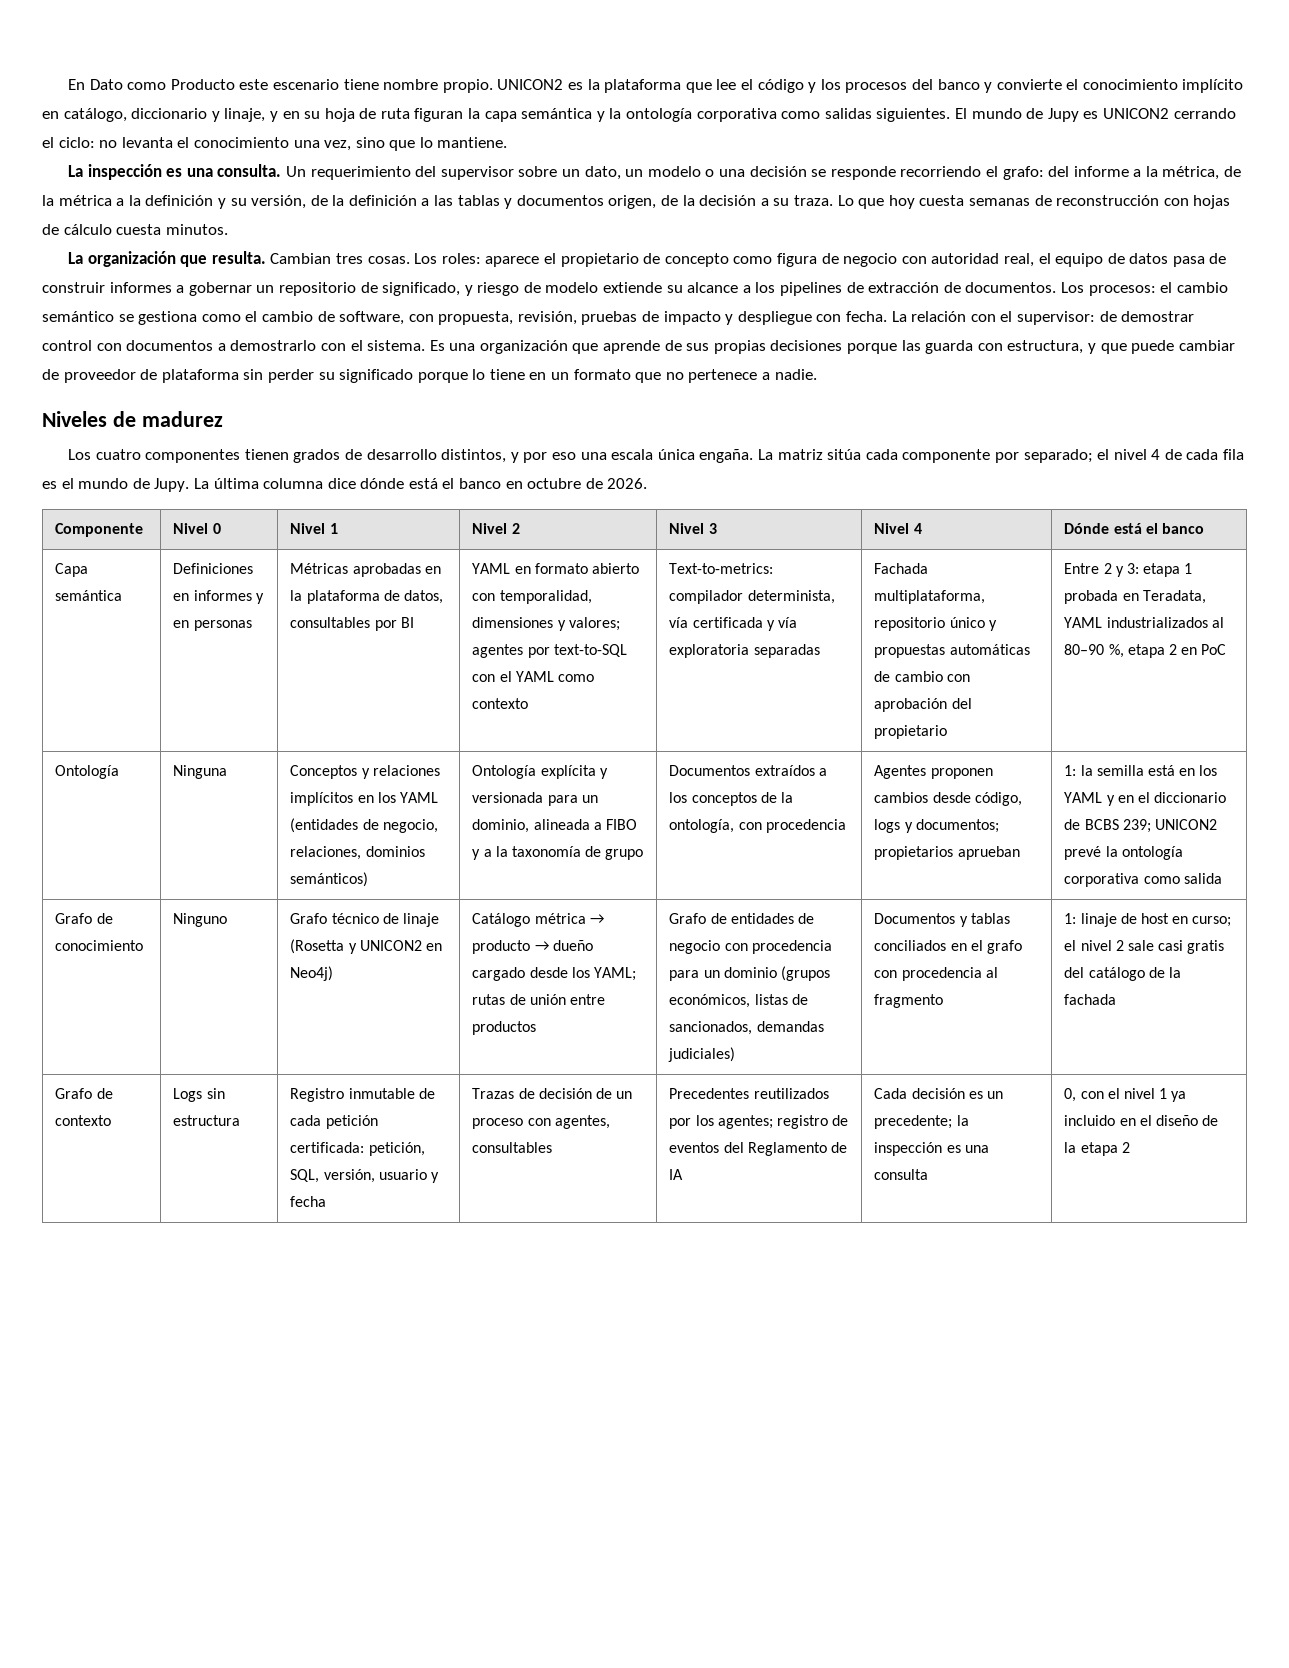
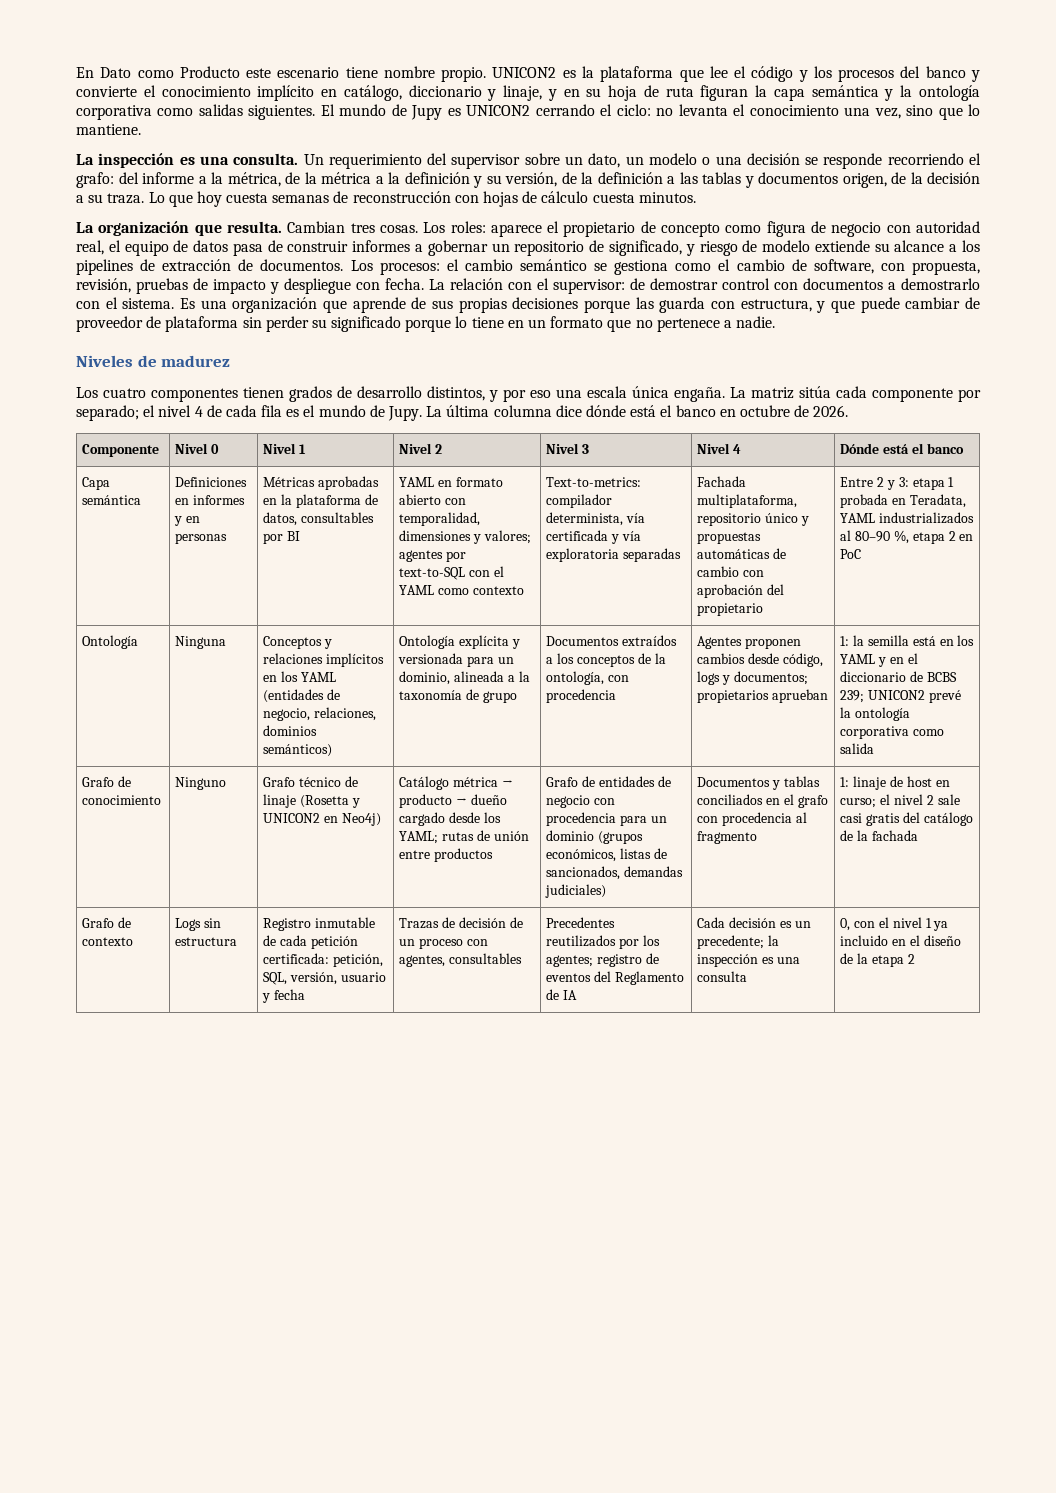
- Ontología explícita y versionada para un dominio, alineada a FIBO y a la taxonomía de grupo
+ Ontología explícita y versionada para un dominio, alineada a la taxonomía de grupo

